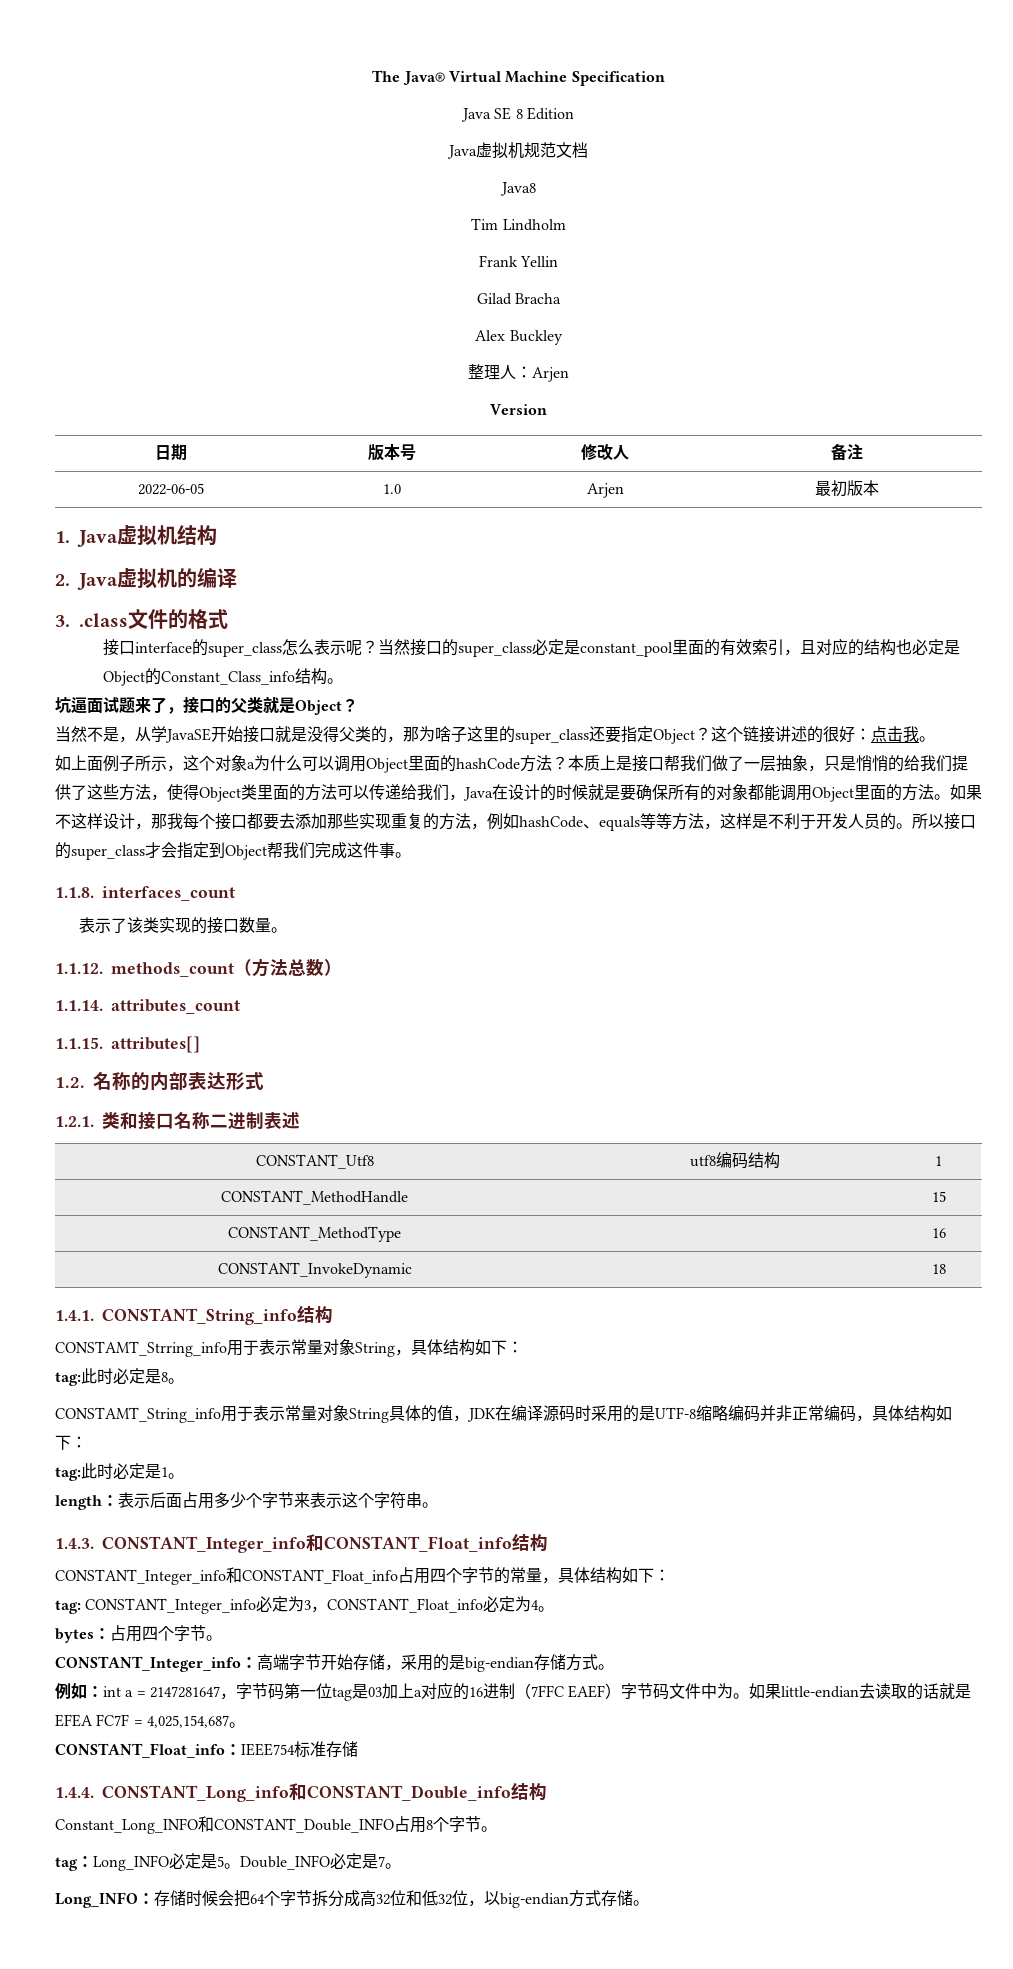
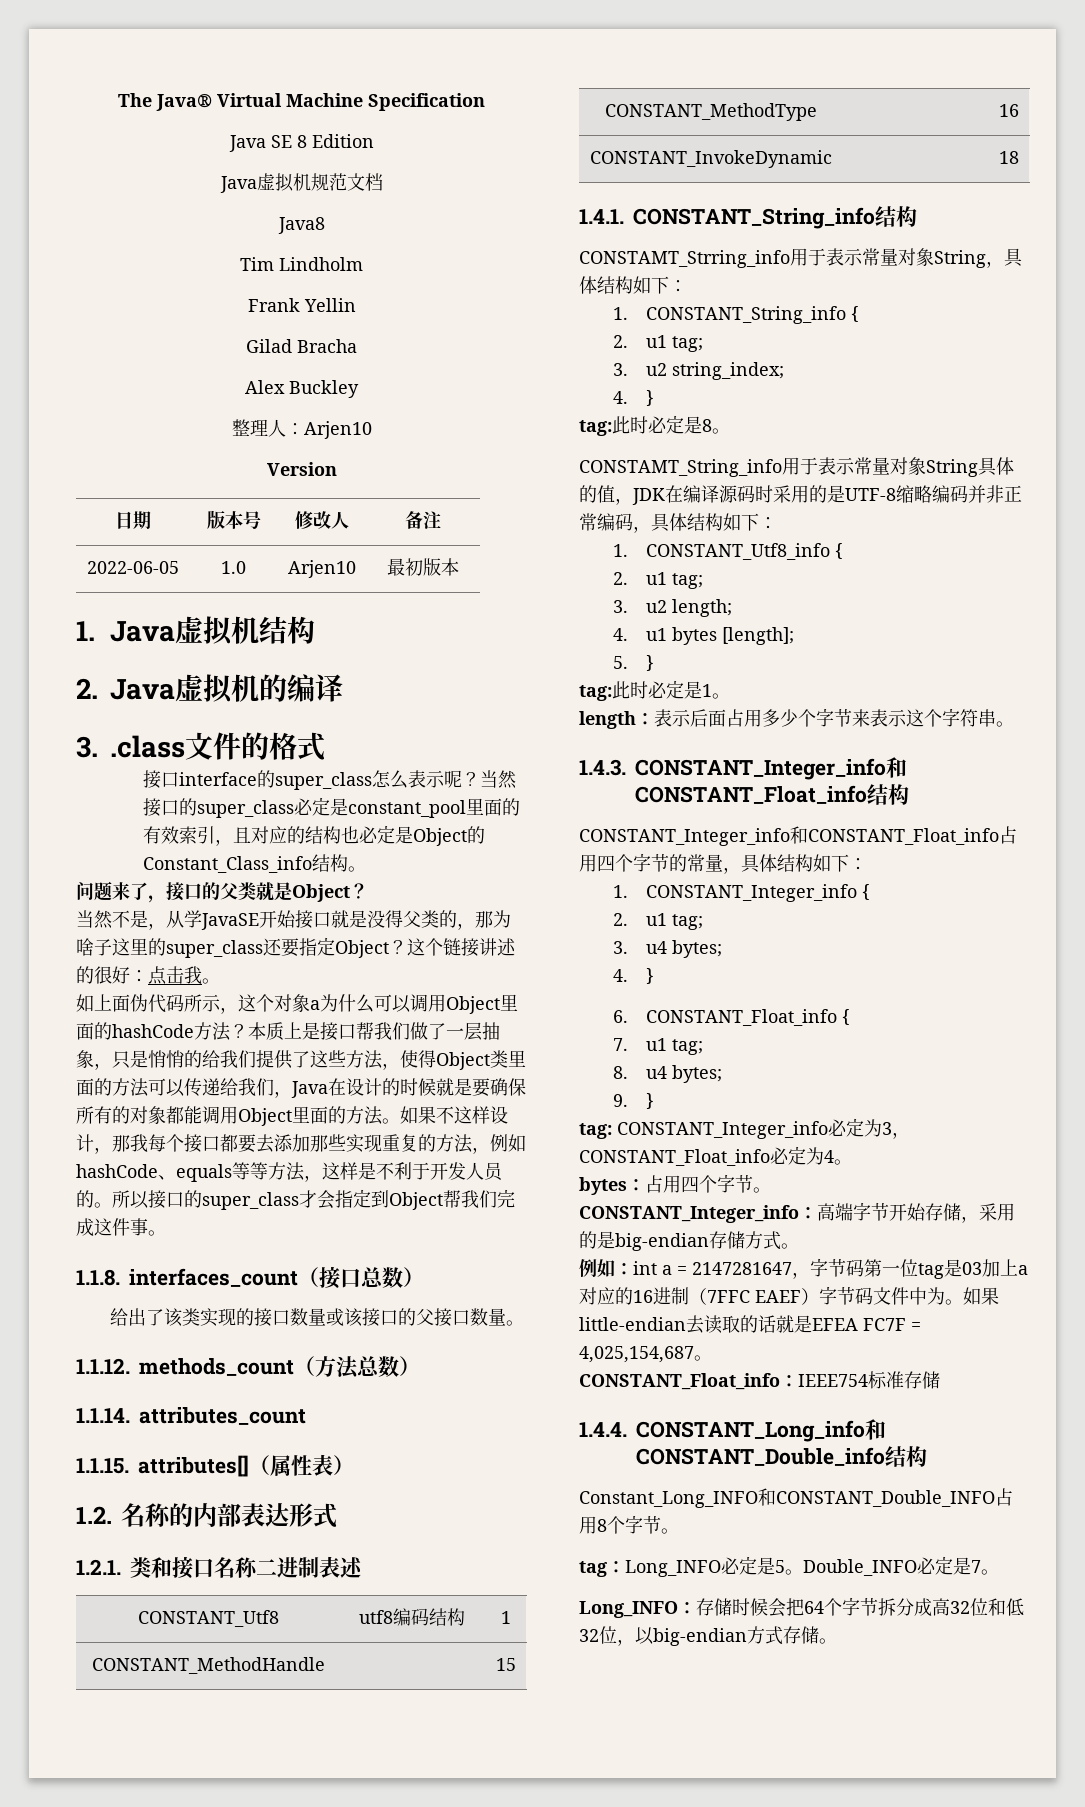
- 整理人：Arjen
+ 整理人：Arjen10
- 2022-06-05 | 1.0 | Arjen | 最初版本
+ 2022-06-05 | 1.0 | Arjen10 | 最初版本
- 坑逼面试题来了，接口的父类就是Object？
+ 问题来了，接口的父类就是Object？
- 如上面例子所示，这个对象a为什么可以调用Object里面的hashCode方法？
+ 如上面伪代码所示，这个对象a为什么可以调用Object里面的hashCode方法？
- 1.1.8. interfaces_count
- 表示了该类实现的接口数量。
+ 1.1.8. interfaces_count（接口总数）
+ 给出了该类实现的接口数量或该接口的父接口数量。
- 1.1.15. attributes[]
+ 1.1.15. attributes[]（属性表）
+ 1. CONSTANT_String_info {
+ 2. u1 tag;
+ 3. u2 string_index;
+ 4. }
+ 1. CONSTANT_Utf8_info {
+ 2. u1 tag;
+ 3. u2 length;
+ 4. u1 bytes [length];
+ 5. }
+ 1. CONSTANT_Integer_info {
+ 2. u1 tag;
+ 3. u4 bytes;
+ 4. }
+ 6. CONSTANT_Float_info {
+ 7. u1 tag;
+ 8. u4 bytes;
+ 9. }

